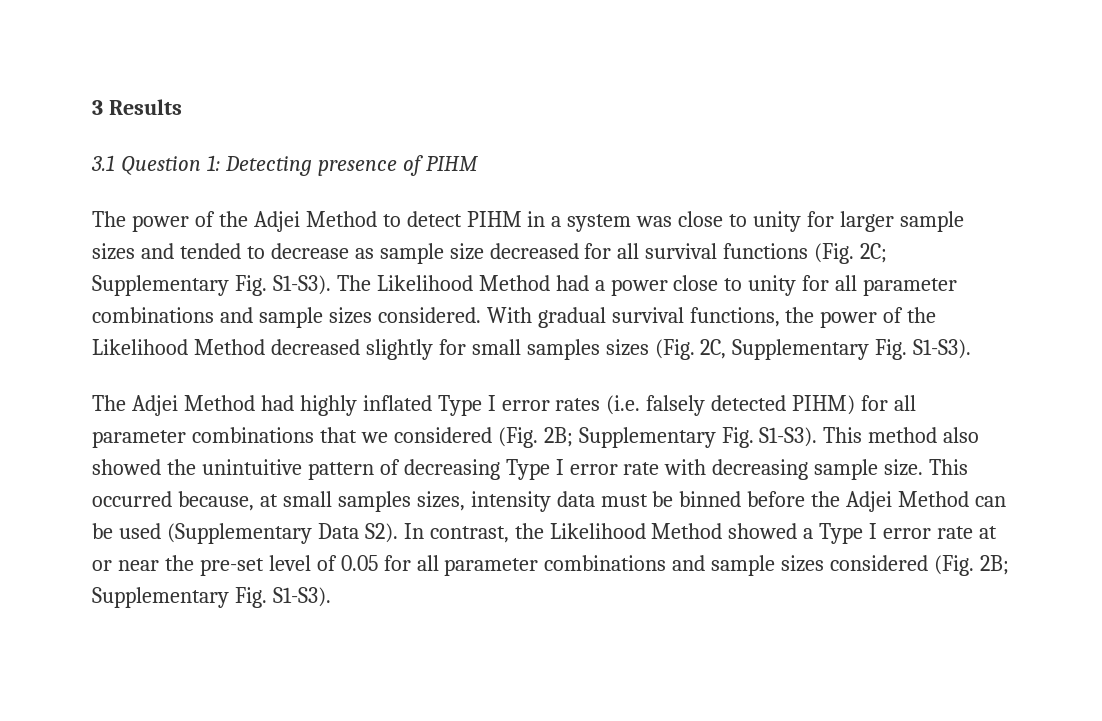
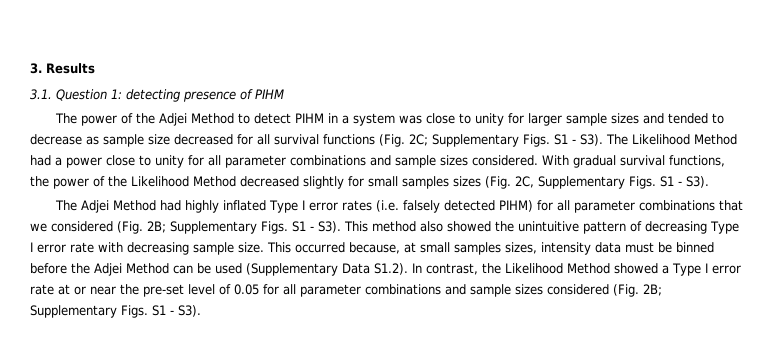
- 3 Results
+ 3. Results
- 3.1 Question 1: Detecting presence of PIHM
+ 3.1. Question 1: detecting presence of PIHM
- The power of the Adjei Method to detect PIHM in a system was close to unity for larger sample sizes and tended to decrease as sample size decreased for all survival functions (Fig. 2C; Supplementary Fig. S1-S3). The Likelihood Method had a power close to unity for all parameter combinations and sample sizes considered.
+ The power of the Adjei Method to detect PIHM in a system was close to unity for larger sample sizes and tended to decrease as sample size decreased for all survival functions (Fig. 2C; Supplementary Figs. S1 - S3). The Likelihood Method had a power close to unity for all parameter combinations and sample sizes considered.
- With gradual survival functions, the power of the Likelihood Method decreased slightly for small samples sizes (Fig. 2C, Supplementary Fig. S1-S3).
+ With gradual survival functions, the power of the Likelihood Method decreased slightly for small samples sizes (Fig. 2C, Supplementary Figs. S1 - S3).
- The Adjei Method had highly inflated Type I error rates (i.e. falsely detected PIHM) for all parameter combinations that we considered (Fig. 2B; Supplementary Fig. S1-S3). This method also showed the unintuitive pattern of decreasing Type I error rate with decreasing sample size.
+ The Adjei Method had highly inflated Type I error rates (i.e. falsely detected PIHM) for all parameter combinations that we considered (Fig. 2B; Supplementary Figs. S1 - S3). This method also showed the unintuitive pattern of decreasing Type I error rate with decreasing sample size.
- This occurred because, at small samples sizes, intensity data must be binned before the Adjei Method can be used (Supplementary Data S2). In contrast, the Likelihood Method showed a Type I error rate at or near the pre-set level of 0.05 for all parameter combinations and sample sizes considered (Fig. 2B; Supplementary Fig. S1-S3).
+ This occurred because, at small samples sizes, intensity data must be binned before the Adjei Method can be used (Supplementary Data S1.2). In contrast, the Likelihood Method showed a Type I error rate at or near the pre-set level of 0.05 for all parameter combinations and sample sizes considered (Fig. 2B; Supplementary Figs. S1 - S3).

